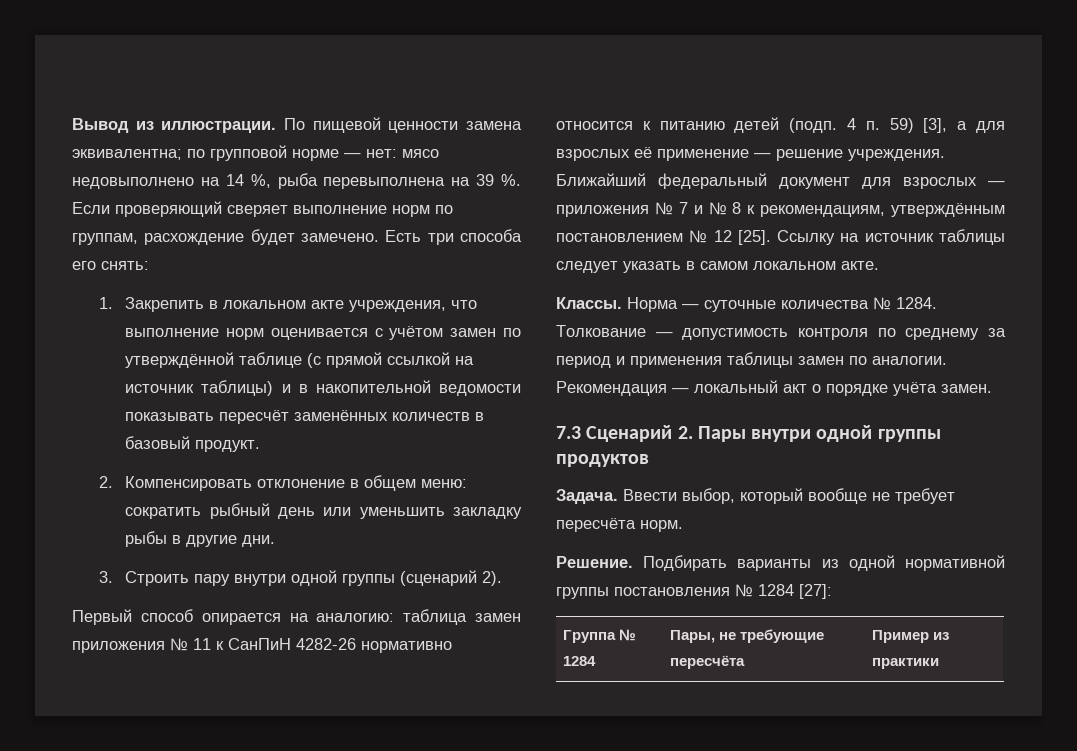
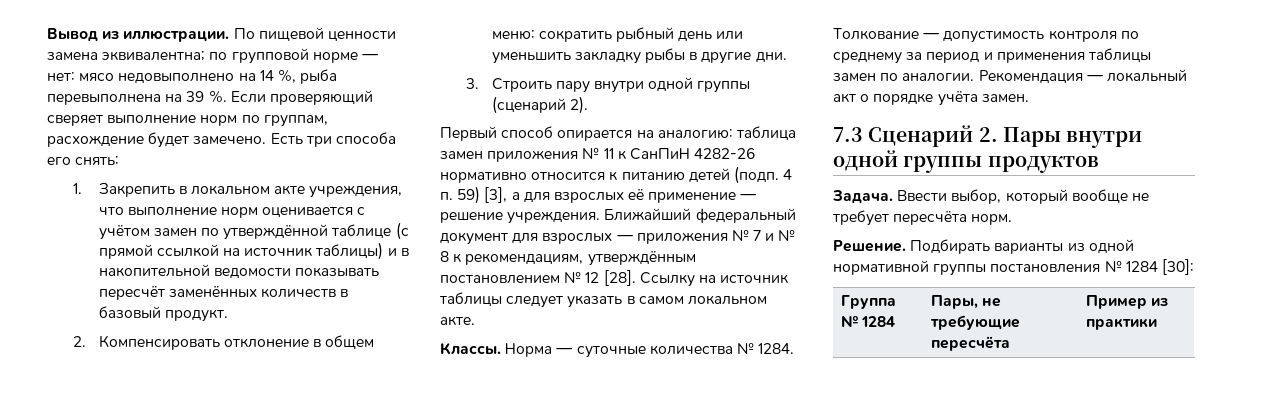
- Ближайший федеральный документ для взрослых — приложения № 7 и № 8 к рекомендациям, утверждённым постановлением № 12 [25].
+ Ближайший федеральный документ для взрослых — приложения № 7 и № 8 к рекомендациям, утверждённым постановлением № 12 [28].
- Подбирать варианты из одной нормативной группы постановления № 1284 [27]:
+ Подбирать варианты из одной нормативной группы постановления № 1284 [30]:

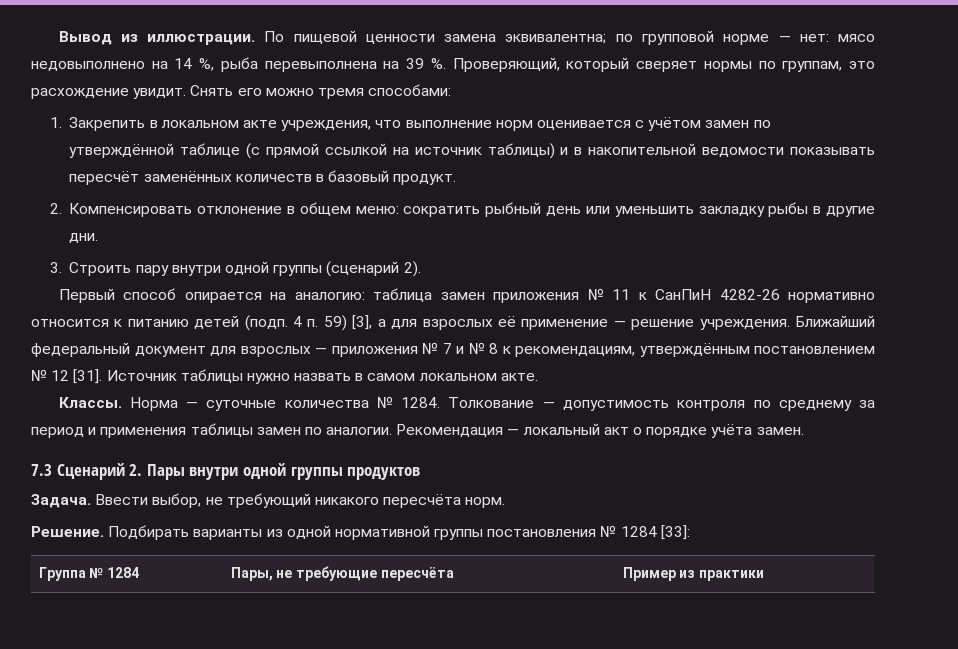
- Если проверяющий сверяет выполнение норм по группам, расхождение будет замечено. Есть три способа его снять:
+ Проверяющий, который сверяет нормы по группам, это расхождение увидит. Снять его можно тремя способами:
- Ближайший федеральный документ для взрослых — приложения № 7 и № 8 к рекомендациям, утверждённым постановлением № 12 [28]. Ссылку на источник таблицы следует указать в самом локальном акте.
+ Ближайший федеральный документ для взрослых — приложения № 7 и № 8 к рекомендациям, утверждённым постановлением № 12 [31]. Источник таблицы нужно назвать в самом локальном акте.
- Ввести выбор, который вообще не требует пересчёта норм.
+ Ввести выбор, не требующий никакого пересчёта норм.
- Подбирать варианты из одной нормативной группы постановления № 1284 [30]:
+ Подбирать варианты из одной нормативной группы постановления № 1284 [33]:

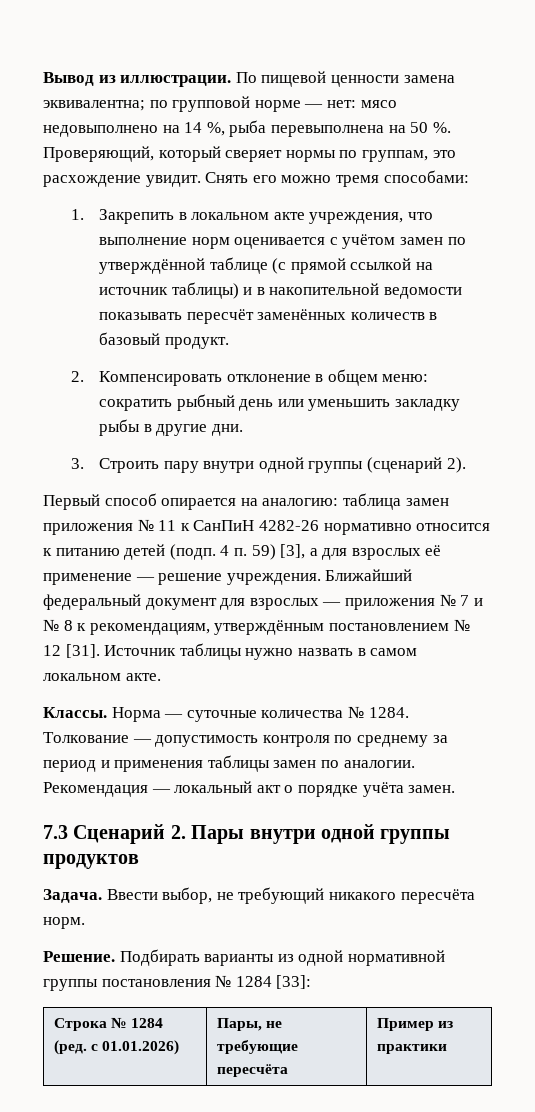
- По пищевой ценности замена эквивалентна; по групповой норме — нет: мясо недовыполнено на 14 %, рыба перевыполнена на 39 %.
+ По пищевой ценности замена эквивалентна; по групповой норме — нет: мясо недовыполнено на 14 %, рыба перевыполнена на 50 %.
- Группа № 1284 | Пары, не требующие пересчёта | Пример из практики
+ Строка № 1284 (ред. с 01.01.2026) | Пары, не требующие пересчёта | Пример из практики

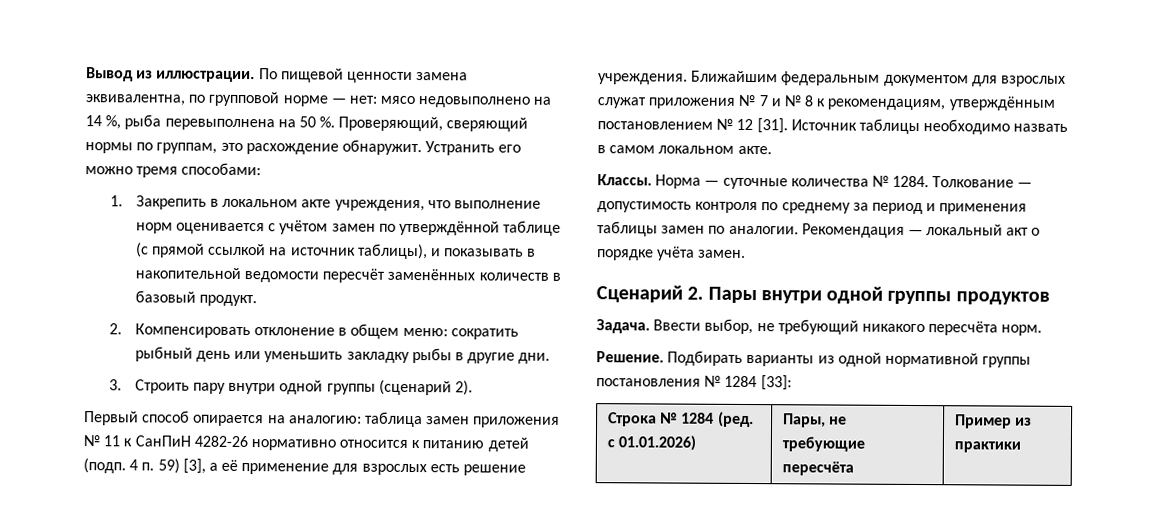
- По пищевой ценности замена эквивалентна; по групповой норме — нет: мясо недовыполнено на 14 %, рыба перевыполнена на 50 %.
+ По пищевой ценности замена эквивалентна, по групповой норме — нет: мясо недовыполнено на 14 %, рыба перевыполнена на 50 %.
- Проверяющий, который сверяет нормы по группам, это расхождение увидит. Снять его можно тремя способами:
+ Проверяющий, сверяющий нормы по группам, это расхождение обнаружит. Устранить его можно тремя способами:
- 1. Закрепить в локальном акте учреждения, что выполнение норм оценивается с учётом замен по утверждённой таблице (с прямой ссылкой на источник таблицы) и в накопительной ведомости показывать пересчёт заменённых количеств в базовый продукт.
+ 1. Закрепить в локальном акте учреждения, что выполнение норм оценивается с учётом замен по утверждённой таблице (с прямой ссылкой на источник таблицы), и показывать в накопительной ведомости пересчёт заменённых количеств в базовый продукт.
- 4 п. 59) [3], а для взрослых её применение — решение учреждения. Ближайший федеральный документ для взрослых — приложения № 7 и № 8 к рекомендациям, утверждённым постановлением № 12 [31].
+ 4 п. 59) [3], а её применение для взрослых есть решение учреждения. Ближайшим федеральным документом для взрослых служат приложения № 7 и № 8 к рекомендациям, утверждённым постановлением № 12 [31].
- Источник таблицы нужно назвать в самом локальном акте.
+ Источник таблицы необходимо назвать в самом локальном акте.
- 7.3 Сценарий 2. Пары внутри одной группы продуктов
+ Сценарий 2. Пары внутри одной группы продуктов

